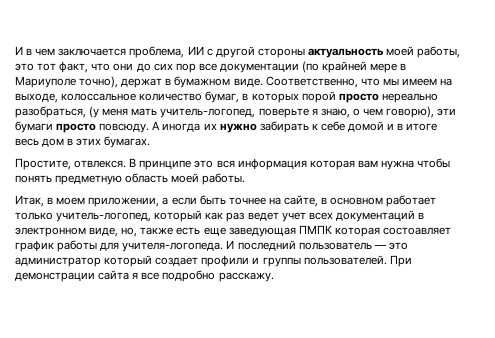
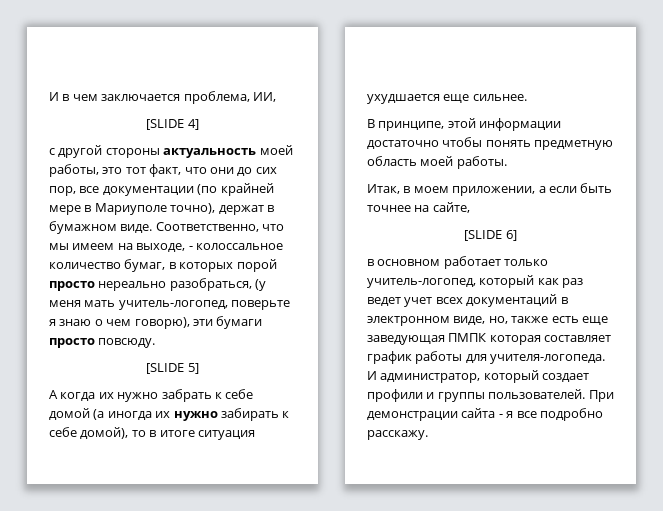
- И в чем заключается проблема, ИИ с другой стороны актуальность моей работы, это тот факт, что они до сих пор все документации (по крайней мере в Мариуполе точно), держат в бумажном виде.
+ И в чем заключается проблема, ИИ,
+ [SLIDE 4]
+ с другой стороны актуальность моей работы, это тот факт, что они до сих пор, все документации (по крайней мере в Мариуполе точно), держат в бумажном виде.
- Соответственно, что мы имеем на выходе, колоссальное количество бумаг, в которых порой просто нереально разобраться, (у меня мать учитель-логопед, поверьте я знаю, о чем говорю), эти бумаги просто повсюду. А иногда их нужно забирать к себе домой и в итоге весь дом в этих бумагах.
- Простите, отвлекся. В принципе это вся информация которая вам нужна чтобы понять предметную область моей работы.
+ Соответственно, что мы имеем на выходе, - колоссальное количество бумаг, в которых порой просто нереально разобраться, (у меня мать учитель-логопед, поверьте я знаю о чем говорю), эти бумаги просто повсюду.
+ [SLIDE 5]
+ А когда их нужно забрать к себе домой (а иногда их нужно забирать к себе домой), то в итоге ситуация ухудшается еще сильнее.
+ В принципе, этой информации достаточно чтобы понять предметную область моей работы.
- Итак, в моем приложении, а если быть точнее на сайте, в основном работает только учитель-логопед, который как раз ведет учет всех документаций в электронном виде, но, также есть еще заведующая ПМПК которая состоавляет график работы для учителя-логопеда.
+ Итак, в моем приложении, а если быть точнее на сайте,
+ [SLIDE 6]
+ в основном работает только учитель-логопед, который как раз ведет учет всех документаций в электронном виде, но, также есть еще заведующая ПМПК которая составляет график работы для учителя-логопеда.
- И последний пользователь — это администратор который создает профили и группы пользователей.
+ И администратор, который создает профили и группы пользователей.
- При демонстрации сайта я все подробно расскажу.
+ При демонстрации сайта - я все подробно расскажу.

